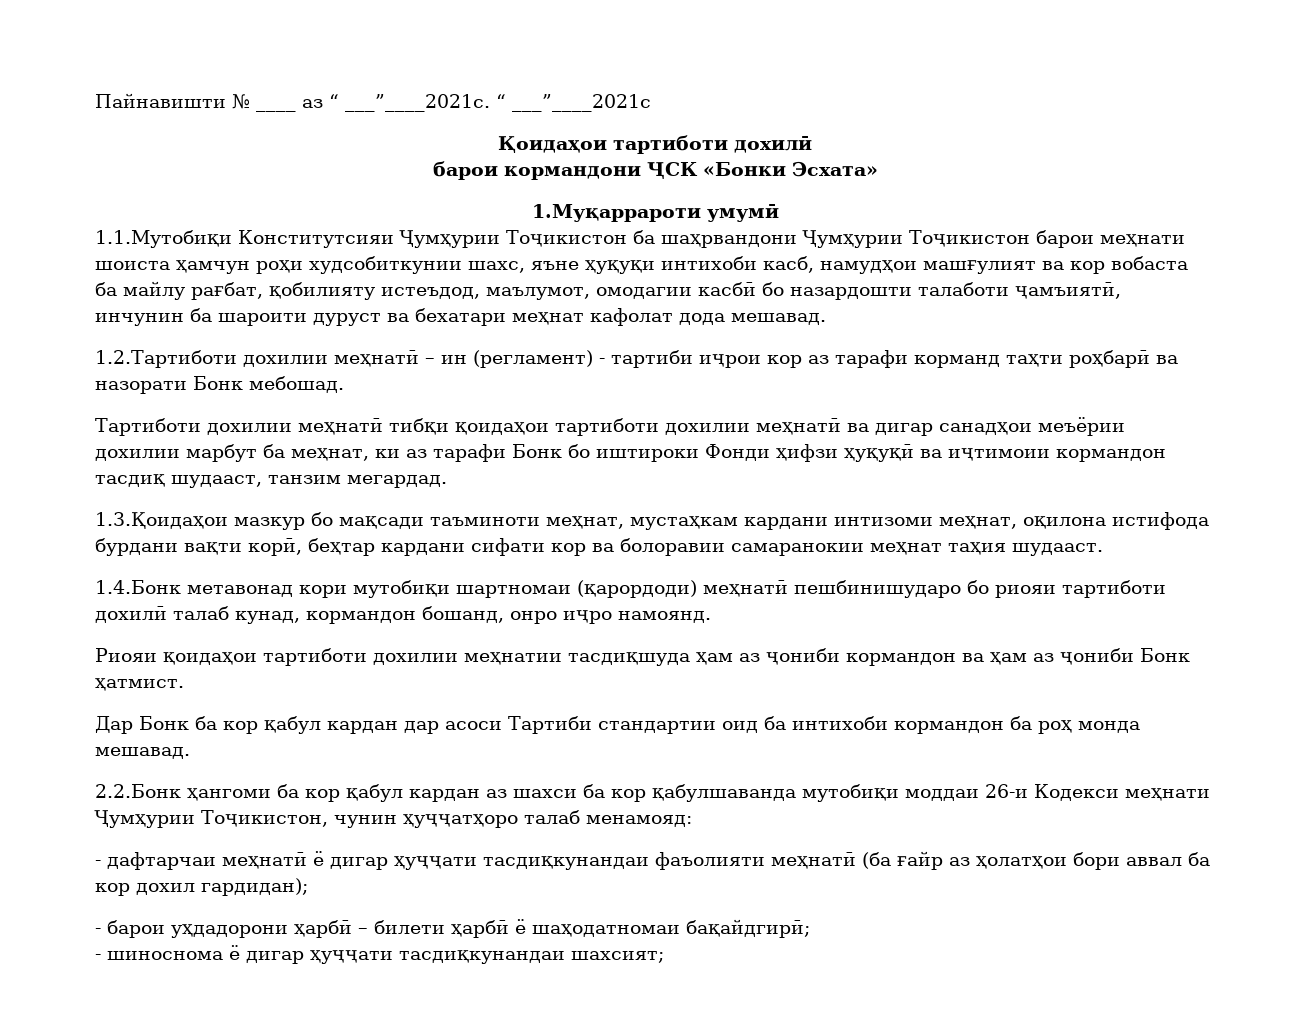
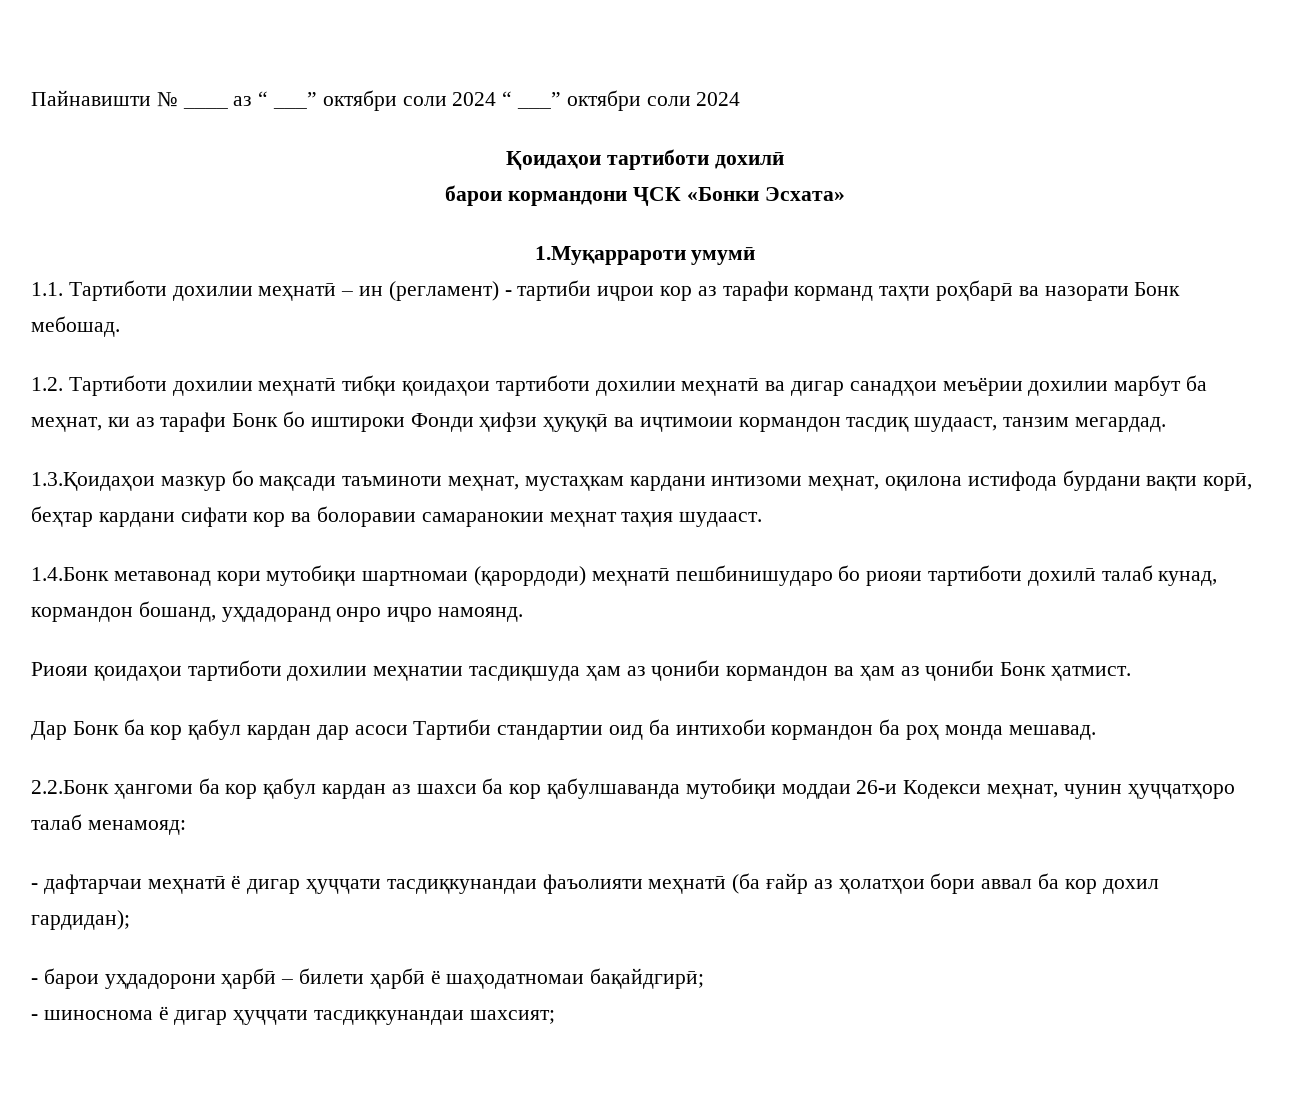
- Пайнавишти № ____ аз “ ___”____2021с. “ ___”____2021с
+ Пайнавишти № ____ аз “ ___” октябри соли 2024 “ ___” октябри соли 2024
- 1.1.Мутобиқи Конститутсияи Ҷумҳурии Тоҷикистон ба шаҳрвандони Ҷумҳурии Тоҷикистон барои меҳнати шоиста ҳамчун роҳи худсобиткунии шахс, яъне ҳуқуқи интихоби касб, намудҳои машғулият ва кор вобаста ба майлу рағбат, қобилияту истеъдод, маълумот, омодагии касбӣ бо назардошти талаботи ҷамъиятӣ, инчунин ба шароити дуруст ва бехатари меҳнат кафолат дода мешавад.
- 1.2.Тартиботи дохилии меҳнатӣ – ин (регламент) - тартиби иҷрои кор аз тарафи корманд таҳти роҳбарӣ ва назорати Бонк мебошад.
+ 1.1. Тартиботи дохилии меҳнатӣ – ин (регламент) - тартиби иҷрои кор аз тарафи корманд таҳти роҳбарӣ ва назорати Бонк мебошад.
- Тартиботи дохилии меҳнатӣ тибқи қоидаҳои тартиботи дохилии меҳнатӣ ва дигар санадҳои меъёрии дохилии марбут ба меҳнат, ки аз тарафи Бонк бо иштироки Фонди ҳифзи ҳуқуқӣ ва иҷтимоии кормандон тасдиқ шудааст, танзим мегардад.
+ 1.2. Тартиботи дохилии меҳнатӣ тибқи қоидаҳои тартиботи дохилии меҳнатӣ ва дигар санадҳои меъёрии дохилии марбут ба меҳнат, ки аз тарафи Бонк бо иштироки Фонди ҳифзи ҳуқуқӣ ва иҷтимоии кормандон тасдиқ шудааст, танзим мегардад.
- 1.4.Бонк метавонад кори мутобиқи шартномаи (қарордоди) меҳнатӣ пешбинишударо бо риояи тартиботи дохилӣ талаб кунад, кормандон бошанд, онро иҷро намоянд.
+ 1.4.Бонк метавонад кори мутобиқи шартномаи (қарордоди) меҳнатӣ пешбинишударо бо риояи тартиботи дохилӣ талаб кунад, кормандон бошанд, уҳдадоранд онро иҷро намоянд.
- 2.2.Бонк ҳангоми ба кор қабул кардан аз шахси ба кор қабулшаванда мутобиқи моддаи 26-и Кодекси меҳнати Ҷумҳурии Тоҷикистон, чунин ҳуҷҷатҳоро талаб менамояд:
+ 2.2.Бонк ҳангоми ба кор қабул кардан аз шахси ба кор қабулшаванда мутобиқи моддаи 26-и Кодекси меҳнат, чунин ҳуҷҷатҳоро талаб менамояд:

